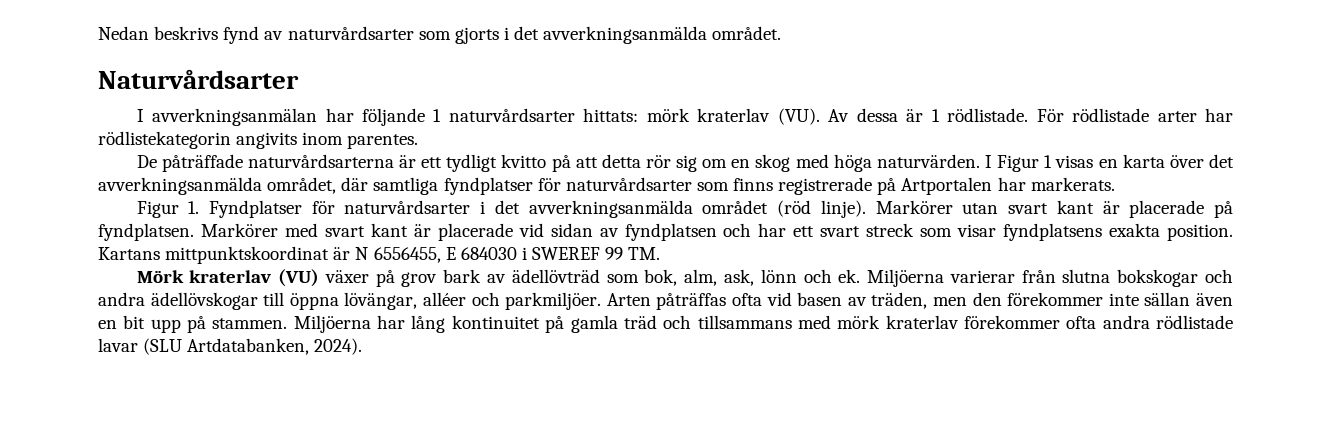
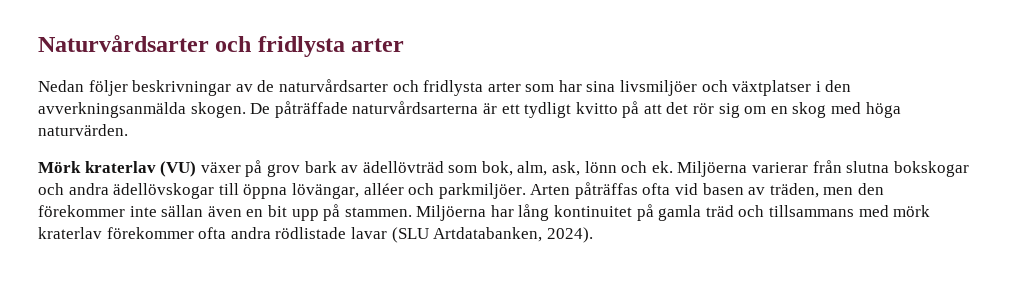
- Nedan beskrivs fynd av naturvårdsarter som gjorts i det avverkningsanmälda området.
- Naturvårdsarter
- I avverkningsanmälan har följande 1 naturvårdsarter hittats: mörk kraterlav (VU). Av dessa är 1 rödlistade. För rödlistade arter har rödlistekategorin angivits inom parentes.
- De påträffade naturvårdsarterna är ett tydligt kvitto på att detta rör sig om en skog med höga naturvärden. I Figur 1 visas en karta över det avverkningsanmälda området, där samtliga fyndplatser för naturvårdsarter som finns registrerade på Artportalen har markerats.
- Figur 1. Fyndplatser för naturvårdsarter i det avverkningsanmälda området (röd linje). Markörer utan svart kant är placerade på fyndplatsen. Markörer med svart kant är placerade vid sidan av fyndplatsen och har ett svart streck som visar fyndplatsens exakta position. Kartans mittpunktskoordinat är N 6556455, E 684030 i SWEREF 99 TM.
+ Naturvårdsarter och fridlysta arter
+ Nedan följer beskrivningar av de naturvårdsarter och fridlysta arter som har sina livsmiljöer och växtplatser i den avverkningsanmälda skogen. De påträffade naturvårdsarterna är ett tydligt kvitto på att det rör sig om en skog med höga naturvärden.

